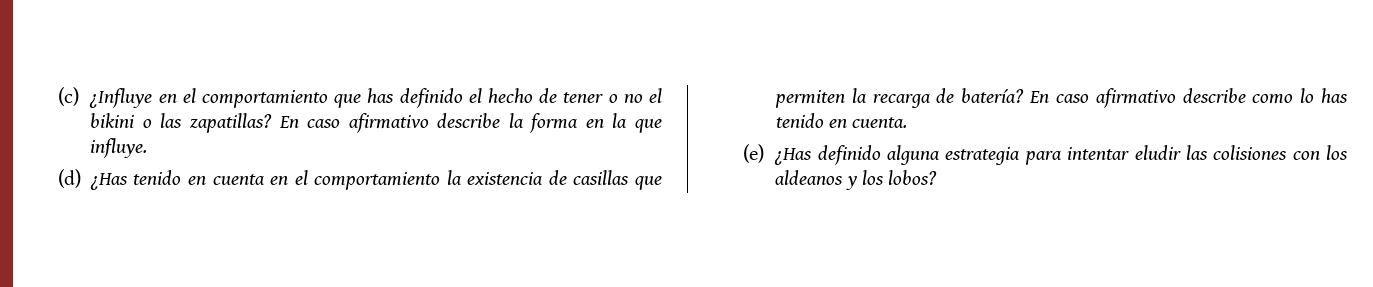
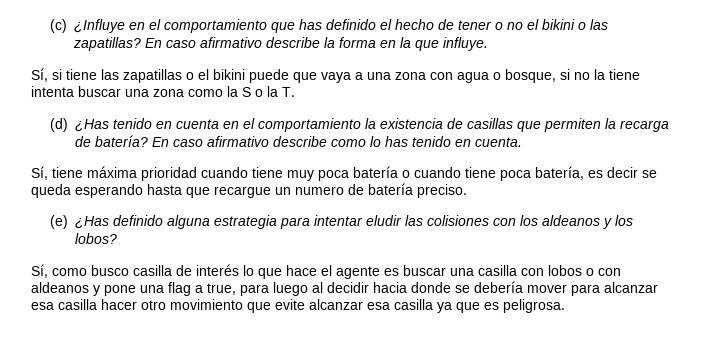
+ Sí, si tiene las zapatillas o el bikini puede que vaya a una zona con agua o bosque, si no la tiene intenta buscar una zona como la S o la T.
+ Sí, tiene máxima prioridad cuando tiene muy poca batería o cuando tiene poca batería, es decir se queda esperando hasta que recargue un numero de batería preciso.
+ Sí, como busco casilla de interés lo que hace el agente es buscar una casilla con lobos o con aldeanos y pone una flag a true, para luego al decidir hacia donde se debería mover para alcanzar esa casilla hacer otro movimiento que evite alcanzar esa casilla ya que es peligrosa.

